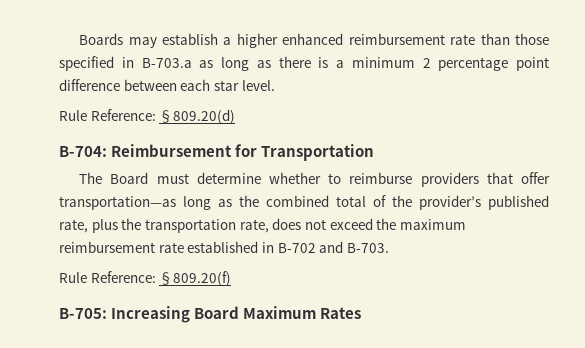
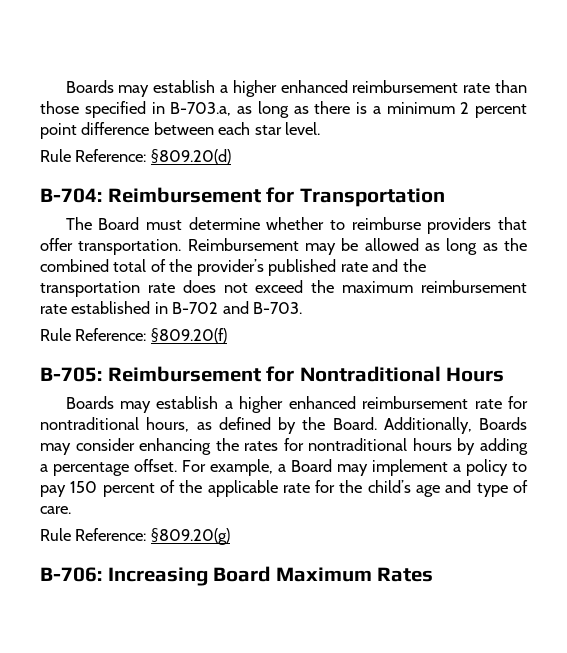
- Boards may establish a higher enhanced reimbursement rate than those specified in B-703.a as long as there is a minimum 2 percentage point difference between each star level.
+ Boards may establish a higher enhanced reimbursement rate than those specified in B-703.a, as long as there is a minimum 2 percent point difference between each star level.
- The Board must determine whether to reimburse providers that offer transportation—as long as the combined total of the provider’s published rate, plus the transportation rate, does not exceed the maximum reimbursement rate established in B-702 and B-703.
+ The Board must determine whether to reimburse providers that offer transportation. Reimbursement may be allowed as long as the combined total of the provider’s published rate and the transportation rate does not exceed the maximum reimbursement rate established in B-702 and B-703.
- B-705: Increasing Board Maximum Rates
+ B-705: Reimbursement for Nontraditional Hours
+ Boards may establish a higher enhanced reimbursement rate for nontraditional hours, as defined by the Board. Additionally, Boards may consider enhancing the rates for nontraditional hours by adding a percentage offset. For example, a Board may implement a policy to pay 150 percent of the applicable rate for the child’s age and type of care.
+ Rule Reference: §809.20(g)
+ B-706: Increasing Board Maximum Rates

